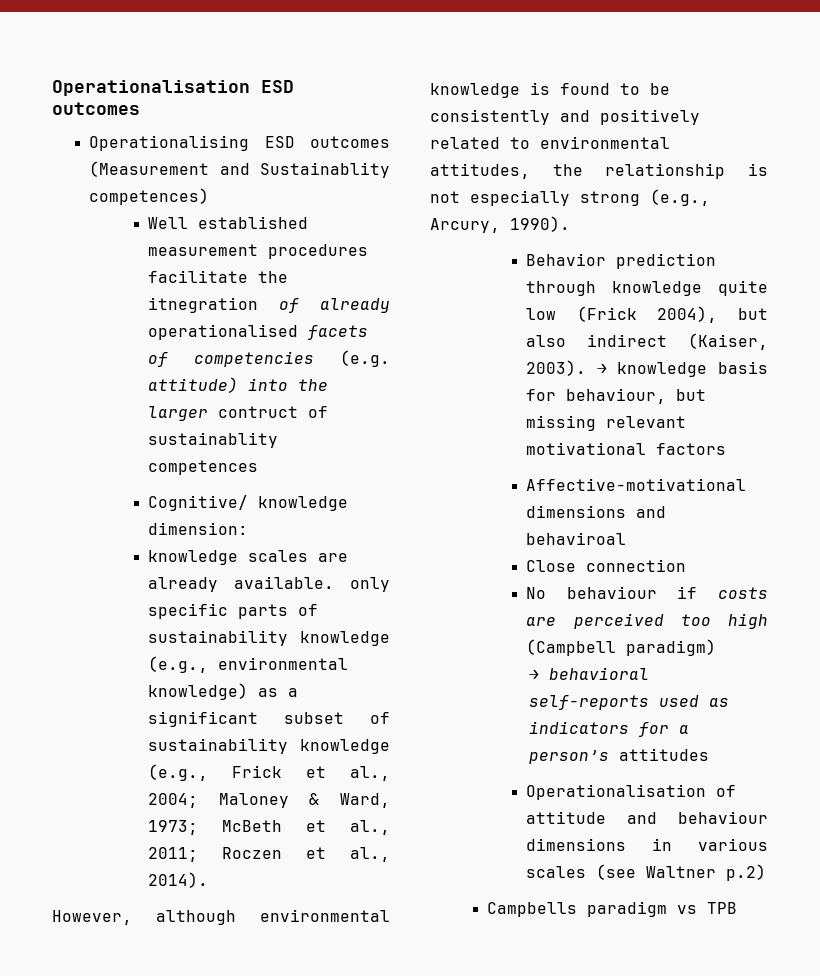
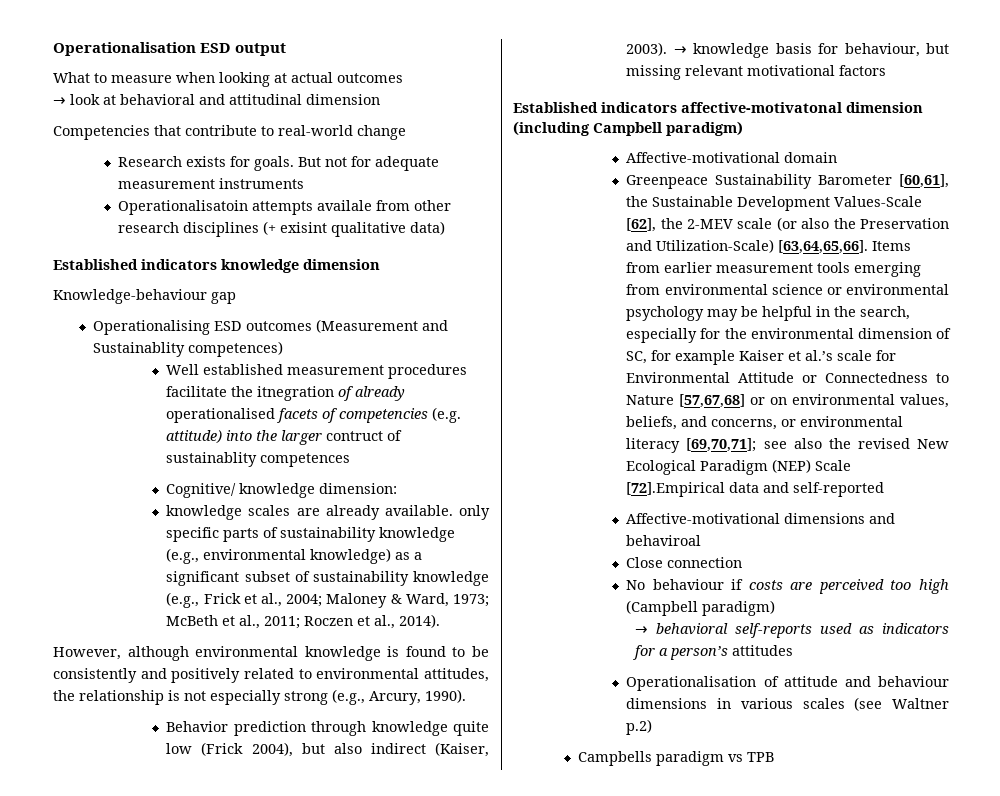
- Operationalisation ESD outcomes
+ Operationalisation ESD output
+ What to measure when looking at actual outcomes
+ → look at behavioral and attitudinal dimension
+ Competencies that contribute to real-world change
+ Research exists for goals. But not for adequate measurement instruments
+ Operationalisatoin attempts availale from other research disciplines (+ exisint qualitative data)
+ Established indicators knowledge dimension
+ Knowledge-behaviour gap
+ Established indicators affective-motivatonal dimension (including Campbell paradigm)
+ Affective-motivational domain
+ Greenpeace Sustainability Barometer [60,61], the Sustainable Development Values-Scale [62], the 2-MEV scale (or also the Preservation and Utilization-Scale) [63,64,65,66]. Items from earlier measurement tools emerging from environmental science or environmental psychology may be helpful in the search, especially for the environmental dimension of SC, for example Kaiser et al.’s scale for Environmental Attitude or Connectedness to Nature [57,67,68] or on environmental values, beliefs, and concerns, or environmental literacy [69,70,71]; see also the revised New Ecological Paradigm (NEP) Scale [72].Empirical data and self-reported

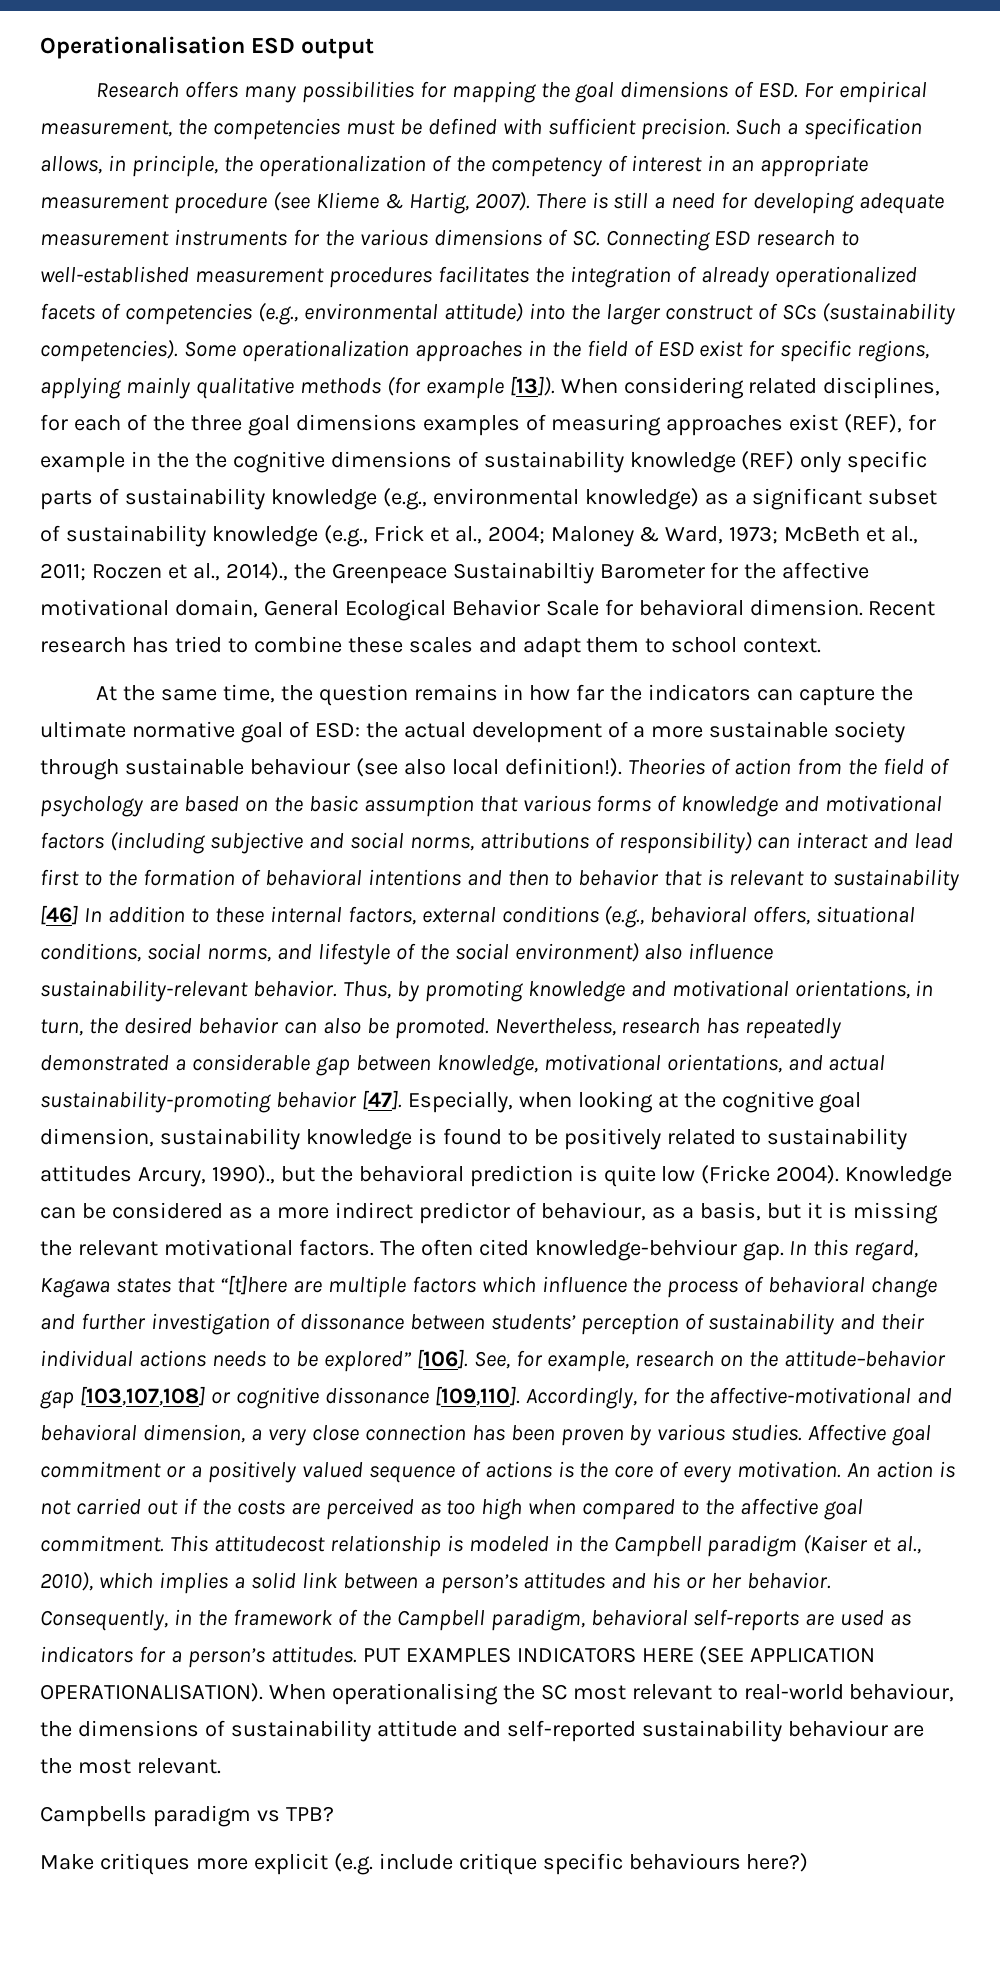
- What to measure when looking at actual outcomes
- → look at behavioral and attitudinal dimension
- Competencies that contribute to real-world change
- Research exists for goals. But not for adequate measurement instruments
- Operationalisatoin attempts availale from other research disciplines (+ exisint qualitative data)
- Established indicators knowledge dimension
- Knowledge-behaviour gap
- Operationalising ESD outcomes (Measurement and Sustainablity competences)
- Well established measurement procedures facilitate the itnegration of already operationalised facets of competencies (e.g. attitude) into the larger contruct of sustainablity competences
- Cognitive/ knowledge dimension:
- knowledge scales are already available. only specific parts of sustainability knowledge (e.g., environmental knowledge) as a significant subset of sustainability knowledge (e.g., Frick et al., 2004;
+ Research offers many possibilities for mapping the goal dimensions of ESD. For empirical measurement, the competencies must be defined with sufficient precision. Such a specification allows, in principle, the operationalization of the competency of interest in an appropriate measurement procedure (see Klieme & Hartig, 2007). There is still a need for developing adequate measurement instruments for the various dimensions of SC. Connecting ESD research to well-established measurement procedures facilitates the integration of already operationalized facets of competencies (e.g., environmental attitude) into the larger construct of SCs (sustainability competencies). Some operationalization approaches in the field of ESD exist for specific regions, applying mainly qualitative methods (for example [13]). When considering related disciplines, for each of the three goal dimensions examples of measuring approaches exist (REF), for example in the the cognitive dimensions of sustainability knowledge (REF) only specific parts of sustainability knowledge (e.g., environmental knowledge) as a significant subset of sustainability knowledge (e.g., Frick et al., 2004;
- Roczen et al., 2014).
- However, although environmental knowledge is found to be consistently and positively related to environmental attitudes, the relationship is not especially strong (e.g., Arcury, 1990).
- Behavior prediction through knowledge quite low (Frick 2004), but also indirect (Kaiser, 2003). → knowledge basis for behaviour, but missing relevant motivational factors
- Established indicators affective-motivatonal dimension (including Campbell paradigm)
- Affective-motivational domain
- Greenpeace Sustainability Barometer [60,61], the Sustainable Development Values-Scale [62], the 2-MEV scale (or also the Preservation and Utilization-Scale) [63,64,65,66]. Items from earlier measurement tools emerging from environmental science or environmental psychology may be helpful in the search, especially for the environmental dimension of SC, for example Kaiser et al.’s scale for Environmental Attitude or Connectedness to Nature [57,67,68] or on environmental values, beliefs, and concerns, or environmental literacy [69,70,71]; see also the revised New Ecological Paradigm (NEP) Scale [72].Empirical data and self-reported
- Affective-motivational dimensions and behaviroal
- Close connection
- No behaviour if costs are perceived too high (Campbell paradigm)
- → behavioral self-reports used as indicators for a person’s attitudes
- Operationalisation of attitude and behaviour dimensions in various scales (see Waltner p.2)
- Campbells paradigm vs TPB
+ Roczen et al., 2014)., the Greenpeace Sustainabiltiy Barometer for the affective motivational domain, General Ecological Behavior Scale for behavioral dimension. Recent research has tried to combine these scales and adapt them to school context.
+ At the same time, the question remains in how far the indicators can capture the ultimate normative goal of ESD: the actual development of a more sustainable society through sustainable behaviour (see also local definition!). Theories of action from the field of psychology are based on the basic assumption that various forms of knowledge and motivational factors (including subjective and social norms, attributions of responsibility) can interact and lead first to the formation of behavioral intentions and then to behavior that is relevant to sustainability [46] In addition to these internal factors, external conditions (e.g., behavioral offers, situational conditions, social norms, and lifestyle of the social environment) also influence sustainability-relevant behavior. Thus, by promoting knowledge and motivational orientations, in turn, the desired behavior can also be promoted. Nevertheless, research has repeatedly demonstrated a considerable gap between knowledge, motivational orientations, and actual sustainability-promoting behavior [47]. Especially, when looking at the cognitive goal dimension, sustainability knowledge is found to be positively related to sustainability attitudes Arcury, 1990)., but the behavioral prediction is quite low (Fricke 2004). Knowledge can be considered as a more indirect predictor of behaviour, as a basis, but it is missing the relevant motivational factors. The often cited knowledge-behviour gap. In this regard, Kagawa states that “[t]here are multiple factors which influence the process of behavioral change and further investigation of dissonance between students’ perception of sustainability and their individual actions needs to be explored” [106]. See, for example, research on the attitude–behavior gap [103,107,108] or cognitive dissonance [109,110]. Accordingly, for the affective-motivational and behavioral dimension, a very close connection has been proven by various studies. Affective goal commitment or a positively valued sequence of actions is the core of every motivation. An action is not carried out if the costs are perceived as too high when compared to the affective goal commitment. This attitudecost relationship is modeled in the Campbell paradigm (Kaiser et al., 2010), which implies a solid link between a person’s attitudes and his or her behavior. Consequently, in the framework of the Campbell paradigm, behavioral self-reports are used as indicators for a person’s attitudes. PUT EXAMPLES INDICATORS HERE (SEE APPLICATION OPERATIONALISATION). When operationalising the SC most relevant to real-world behaviour, the dimensions of sustainability attitude and self-reported sustainability behaviour are the most relevant.
+ Campbells paradigm vs TPB?
+ Make critiques more explicit (e.g. include critique specific behaviours here?)

